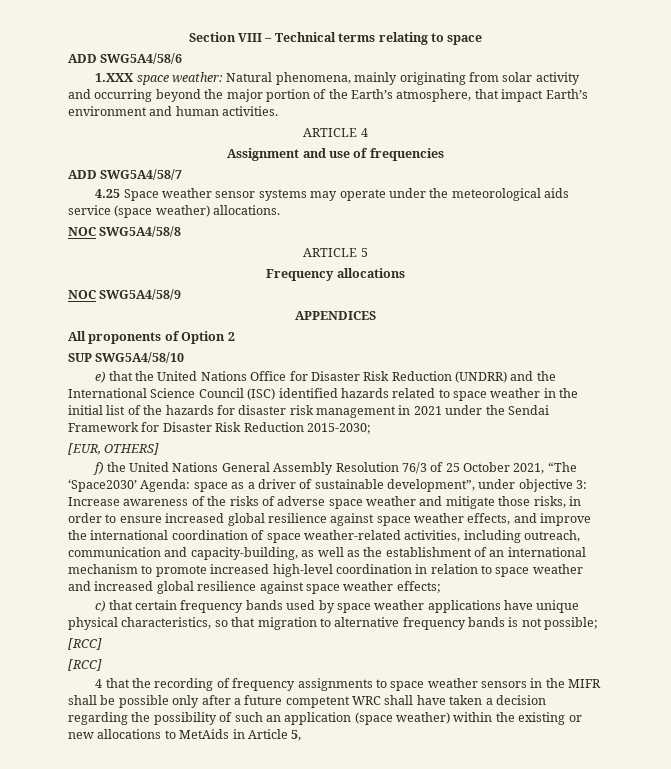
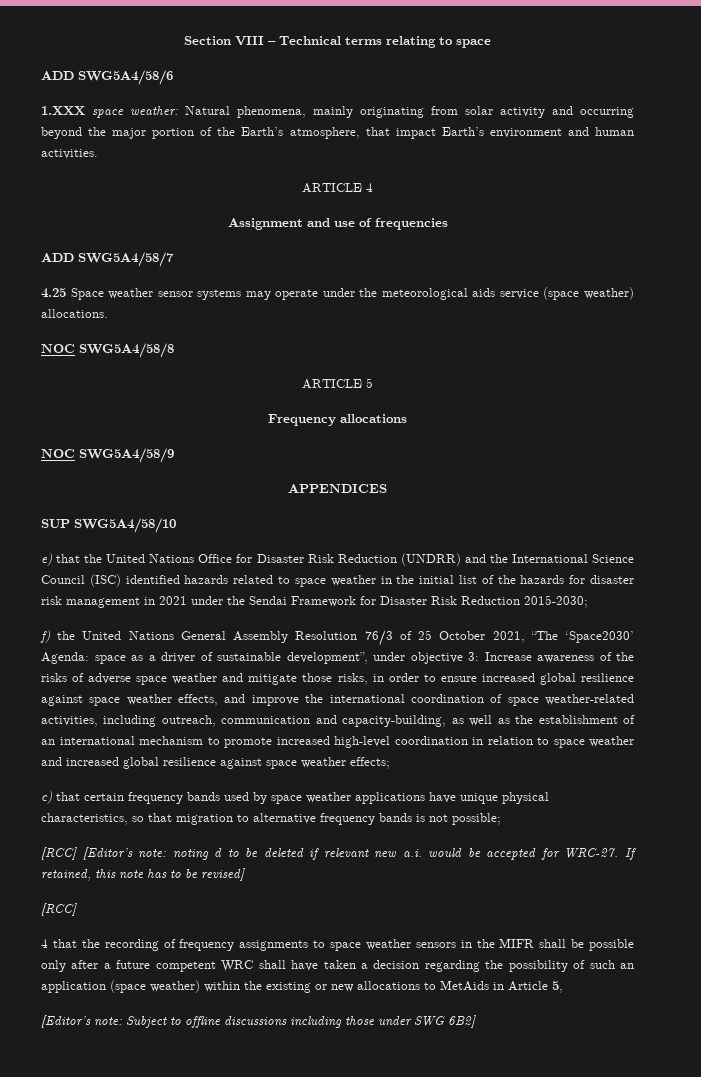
- All proponents of Option 2
- [EUR, OTHERS]
  c) that certain frequency bands used by space weather applications have unique physical characteristics, so that migration to alternative frequency bands is not possible;
- [RCC]
+ [RCC] [Editor’s note: noting d to be deleted if relevant new a.i. would be accepted for WRC-27. If retained, this note has to be revised]
+ [Editor’s note: Subject to offline discussions including those under SWG 6B2]

